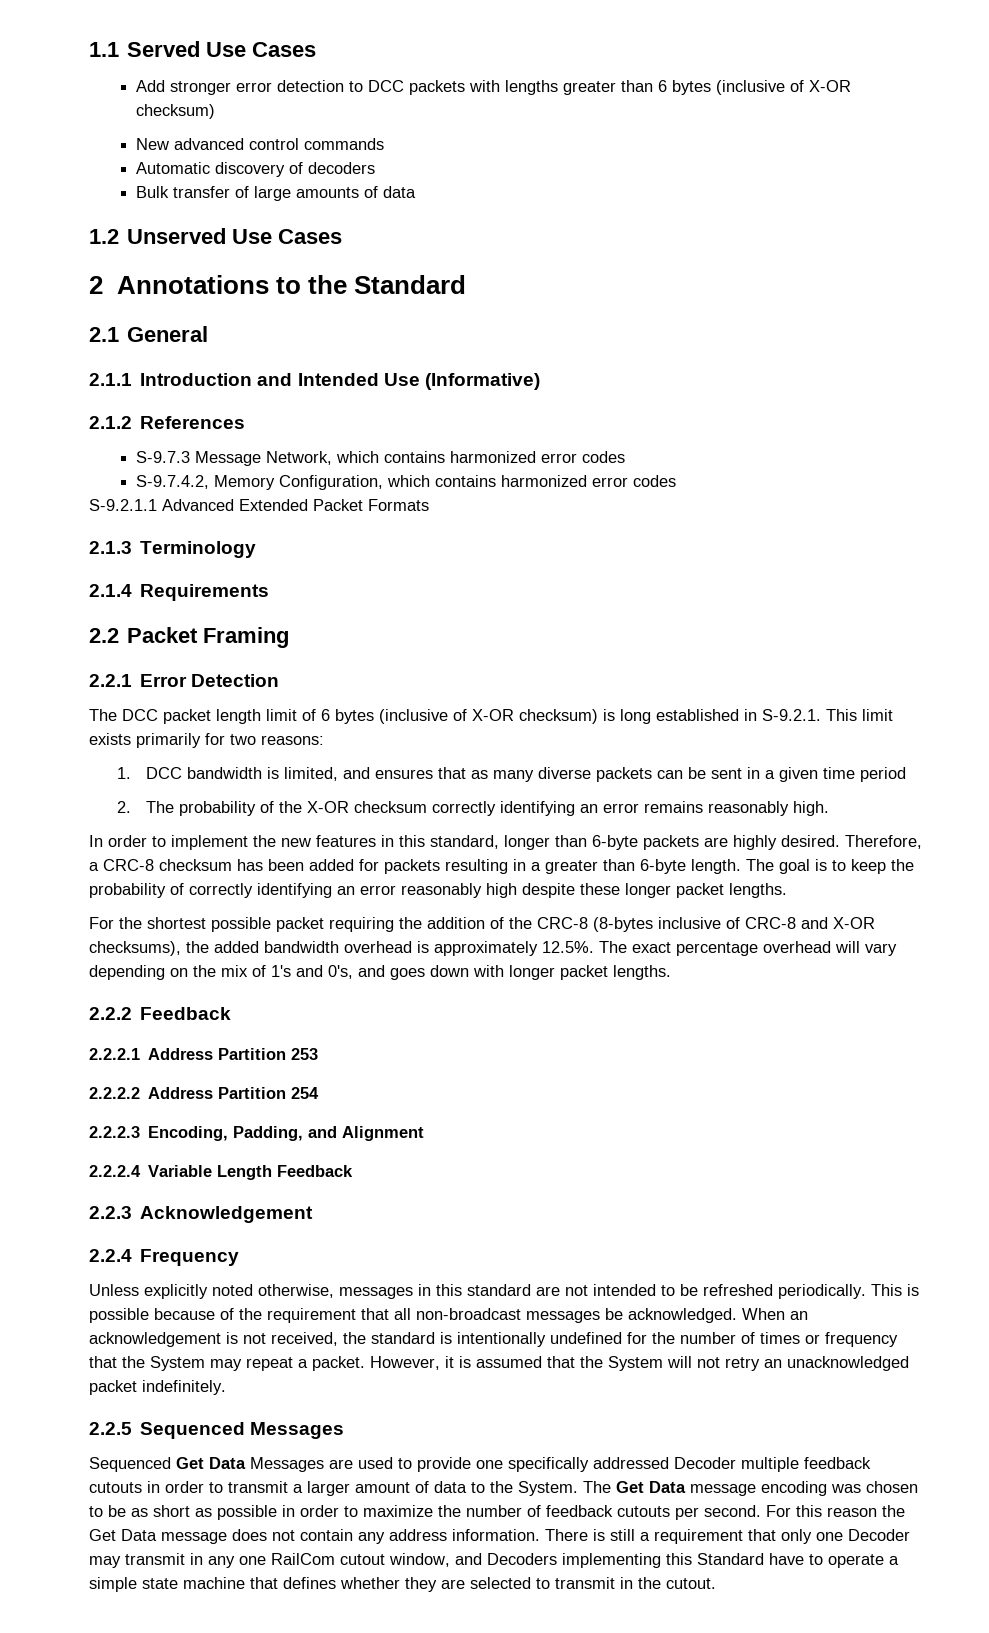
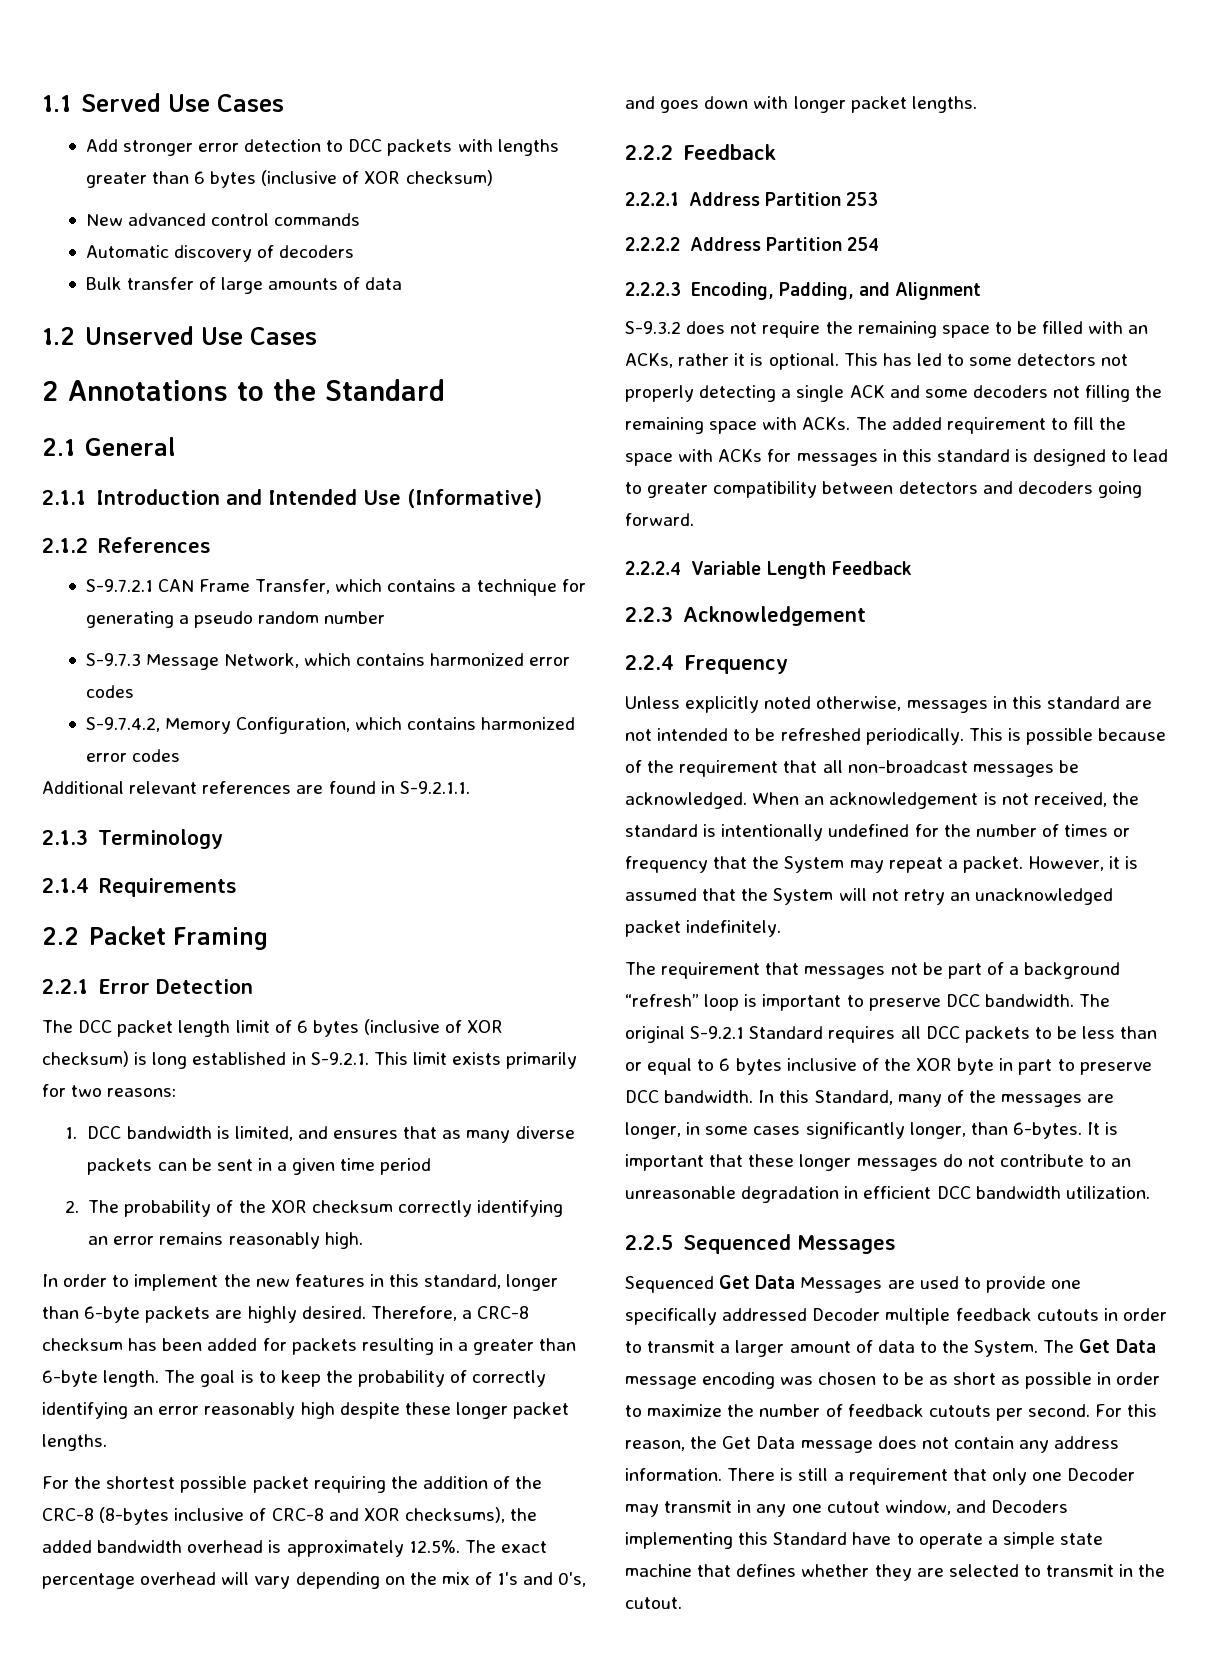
- Add stronger error detection to DCC packets with lengths greater than 6 bytes (inclusive of X-OR checksum)
+ Add stronger error detection to DCC packets with lengths greater than 6 bytes (inclusive of XOR checksum)
+ S-9.7.2.1 CAN Frame Transfer, which contains a technique for generating a pseudo random number
- S-9.2.1.1 Advanced Extended Packet Formats
+ Additional relevant references are found in S-9.2.1.1.
- The DCC packet length limit of 6 bytes (inclusive of X-OR checksum) is long established in S-9.2.1. This limit exists primarily for two reasons:
+ The DCC packet length limit of 6 bytes (inclusive of XOR checksum) is long established in S-9.2.1. This limit exists primarily for two reasons:
- 2. The probability of the X-OR checksum correctly identifying an error remains reasonably high.
+ 2. The probability of the XOR checksum correctly identifying an error remains reasonably high.
- For the shortest possible packet requiring the addition of the CRC-8 (8-bytes inclusive of CRC-8 and X-OR checksums), the added bandwidth overhead is approximately 12.5%. The exact percentage overhead will vary depending on the mix of 1's and 0's, and goes down with longer packet lengths.
+ For the shortest possible packet requiring the addition of the CRC-8 (8-bytes inclusive of CRC-8 and XOR checksums), the added bandwidth overhead is approximately 12.5%. The exact percentage overhead will vary depending on the mix of 1's and 0's, and goes down with longer packet lengths.
+ S-9.3.2 does not require the remaining space to be filled with an ACKs, rather it is optional. This has led to some detectors not properly detecting a single ACK and some decoders not filling the remaining space with ACKs. The added requirement to fill the space with ACKs for messages in this standard is designed to lead to greater compatibility between detectors and decoders going forward.
+ The requirement that messages not be part of a background “refresh” loop is important to preserve DCC bandwidth. The original S-9.2.1 Standard requires all DCC packets to be less than or equal to 6 bytes inclusive of the XOR byte in part to preserve DCC bandwidth. In this Standard, many of the messages are longer, in some cases significantly longer, than 6-bytes. It is important that these longer messages do not contribute to an unreasonable degradation in efficient DCC bandwidth utilization.
- For this reason the Get Data message does not contain any address information.
+ For this reason, the Get Data message does not contain any address information.
- There is still a requirement that only one Decoder may transmit in any one RailCom cutout window, and Decoders implementing this Standard have to operate a simple state machine that defines whether they are selected to transmit in the cutout.
+ There is still a requirement that only one Decoder may transmit in any one cutout window, and Decoders implementing this Standard have to operate a simple state machine that defines whether they are selected to transmit in the cutout.

